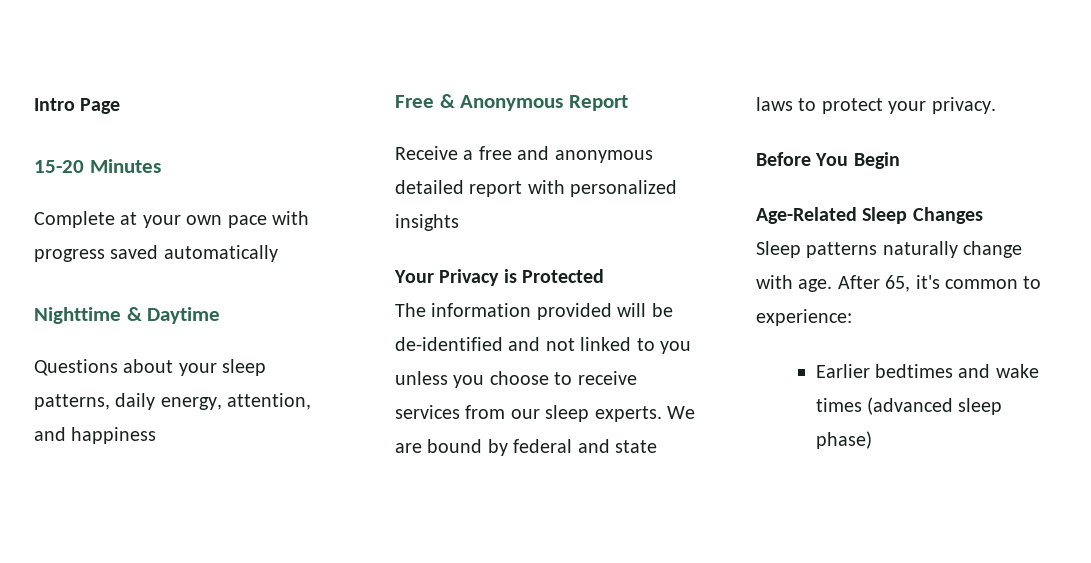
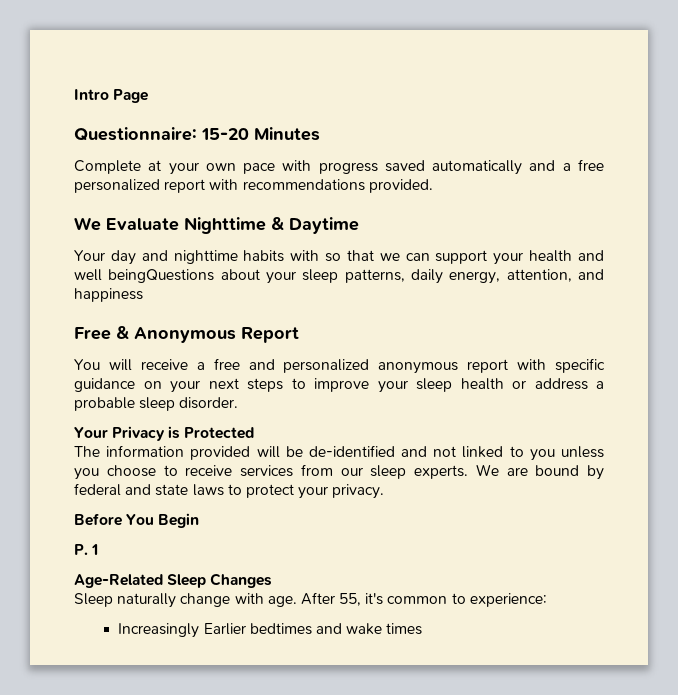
- 15-20 Minutes
+ Questionnaire: 15-20 Minutes
- Complete at your own pace with progress saved automatically
- Nighttime & Daytime
- Questions about your sleep patterns, daily energy, attention, and happiness
+ Complete at your own pace with progress saved automatically and a free personalized report with recommendations provided.
+ We Evaluate Nighttime & Daytime
+ Your day and nighttime habits with so that we can support your health and well beingQuestions about your sleep patterns, daily energy, attention, and happiness
- Receive a free and anonymous detailed report with personalized insights
+ You will receive a free and personalized anonymous report with specific guidance on your next steps to improve your sleep health or address a probable sleep disorder.
+ P. 1
- Sleep patterns naturally change with age.
+ Sleep naturally change with age.
- After 65, it's common to experience:
+ After 55, it's common to experience:
- Earlier bedtimes and wake times (advanced sleep phase)
+ Increasingly Earlier bedtimes and wake times

